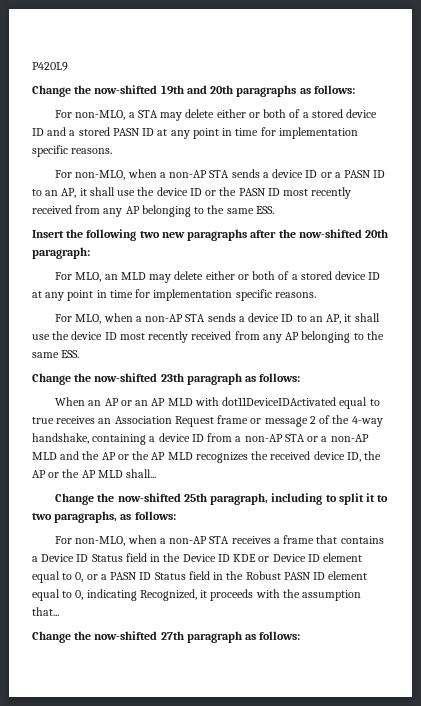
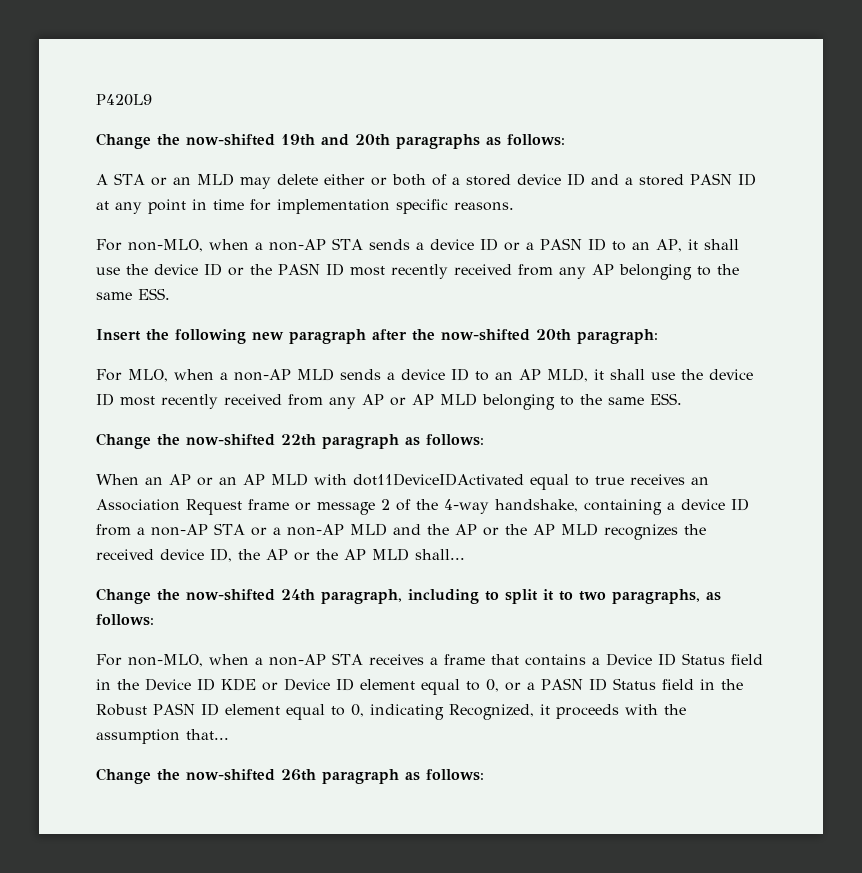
- For non-MLO, a STA may delete either or both of a stored device ID and a stored PASN ID at any point in time for implementation specific reasons.
+ A STA or an MLD may delete either or both of a stored device ID and a stored PASN ID at any point in time for implementation specific reasons.
- Insert the following two new paragraphs after the now-shifted 20th paragraph:
+ Insert the following new paragraph after the now-shifted 20th paragraph:
- For MLO, an MLD may delete either or both of a stored device ID at any point in time for implementation specific reasons.
- For MLO, when a non-AP STA sends a device ID to an AP, it shall use the device ID most recently received from any AP belonging to the same ESS.
+ For MLO, when a non-AP MLD sends a device ID to an AP MLD, it shall use the device ID most recently received from any AP or AP MLD belonging to the same ESS.
- Change the now-shifted 23th paragraph as follows:
+ Change the now-shifted 22th paragraph as follows:
- Change the now-shifted 25th paragraph, including to split it to two paragraphs, as follows:
+ Change the now-shifted 24th paragraph, including to split it to two paragraphs, as follows:
- Change the now-shifted 27th paragraph as follows:
+ Change the now-shifted 26th paragraph as follows:

